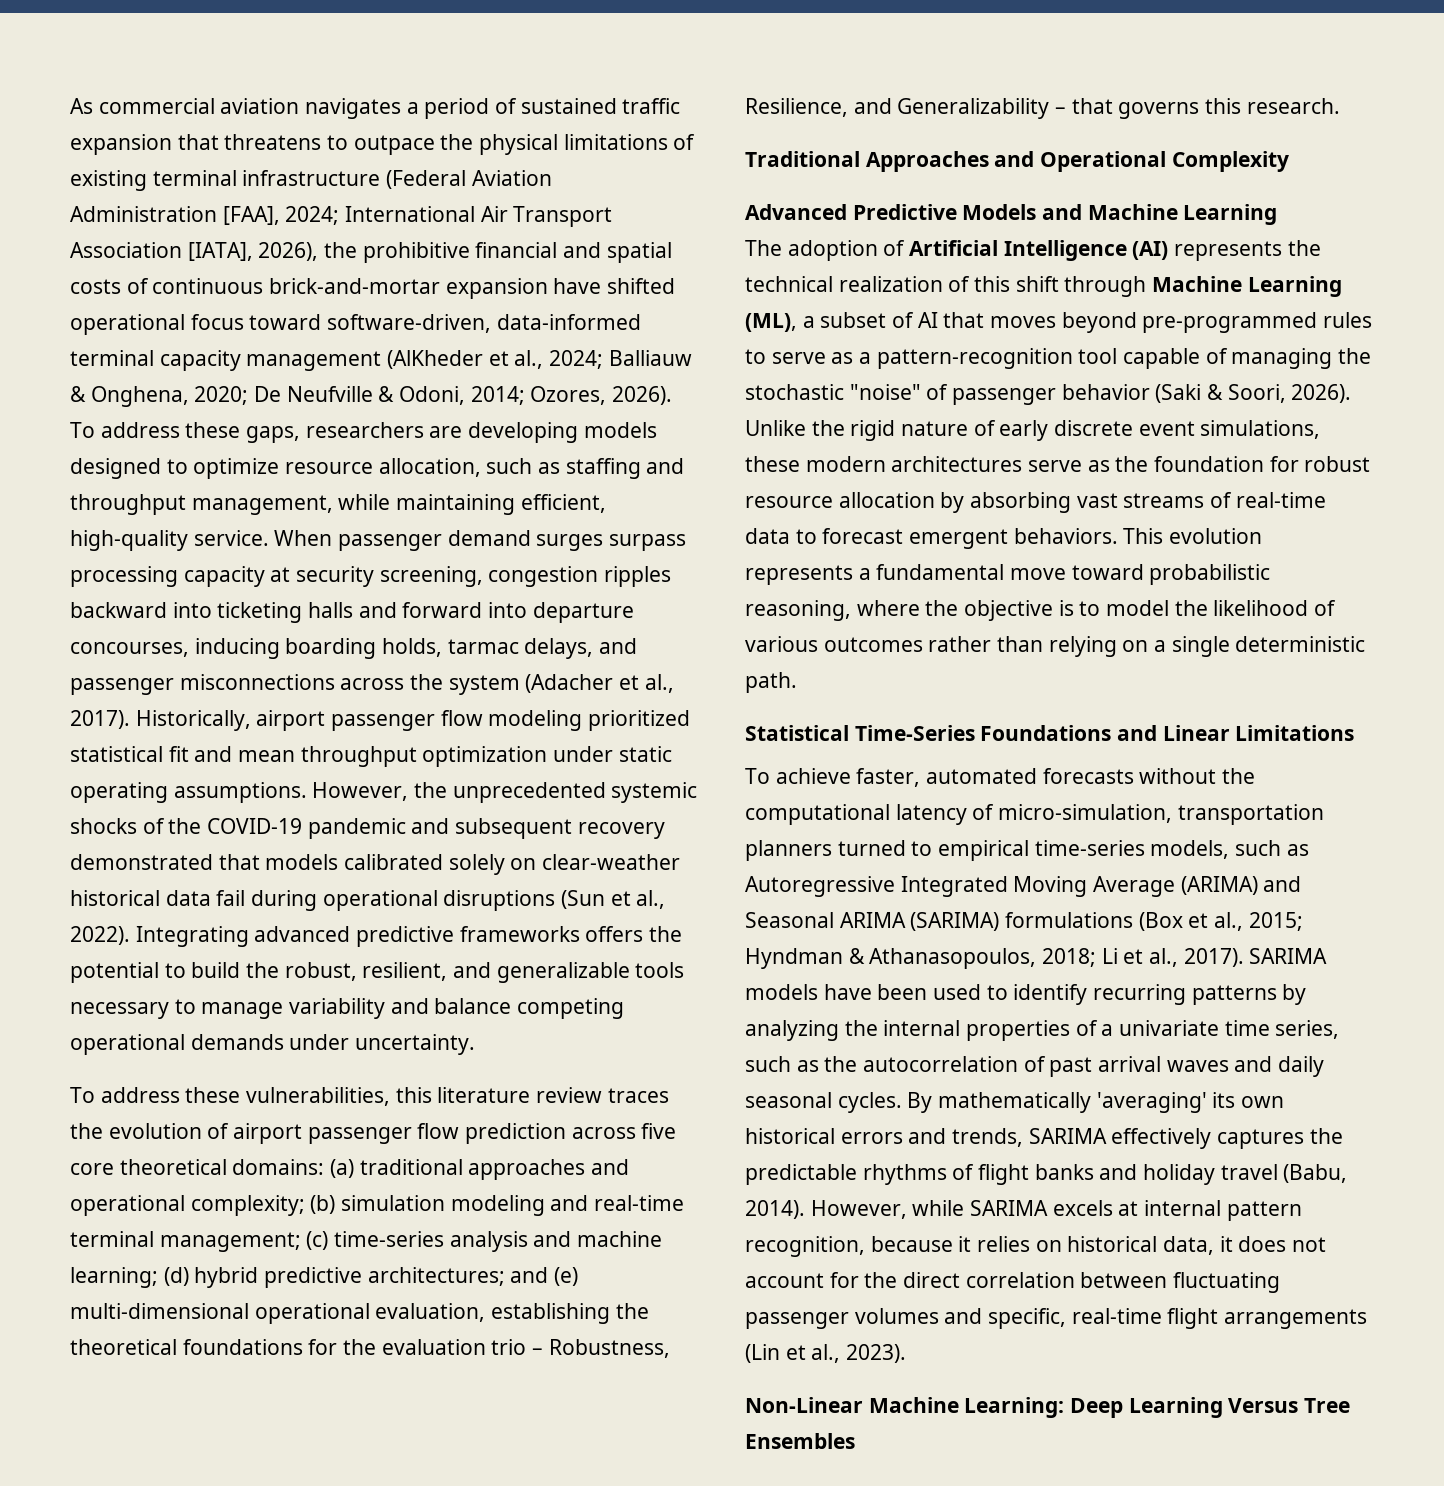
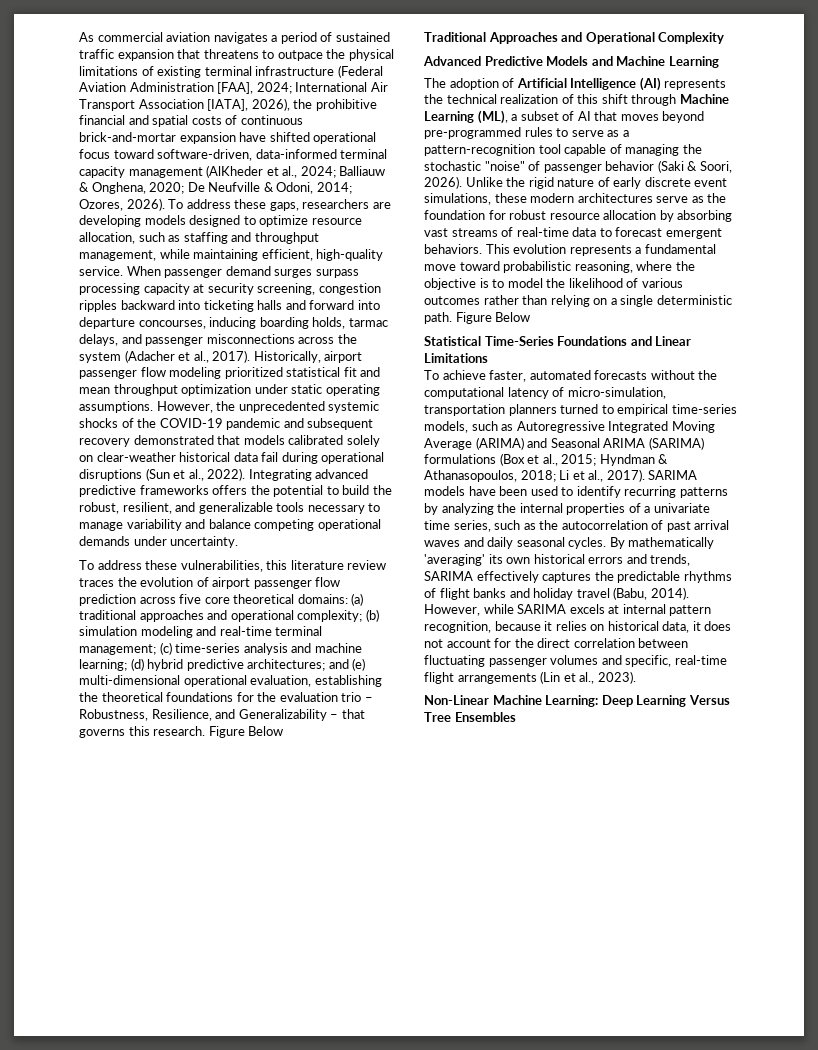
- and (e) multi-dimensional operational evaluation, establishing the theoretical foundations for the evaluation trio – Robustness, Resilience, and Generalizability – that governs this research.
+ and (e) multi-dimensional operational evaluation, establishing the theoretical foundations for the evaluation trio – Robustness, Resilience, and Generalizability – that governs this research. Figure Below
- This evolution represents a fundamental move toward probabilistic reasoning, where the objective is to model the likelihood of various outcomes rather than relying on a single deterministic path.
+ This evolution represents a fundamental move toward probabilistic reasoning, where the objective is to model the likelihood of various outcomes rather than relying on a single deterministic path. Figure Below

